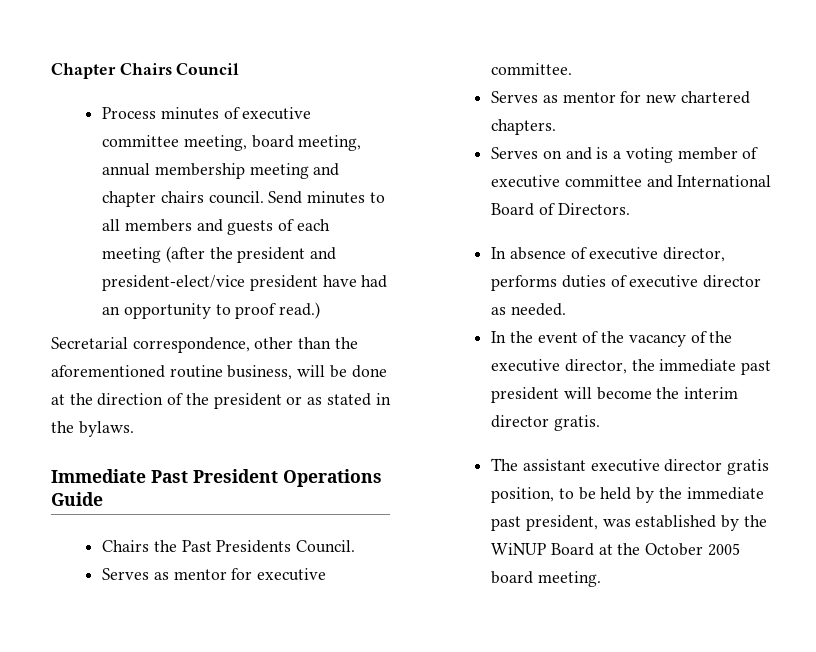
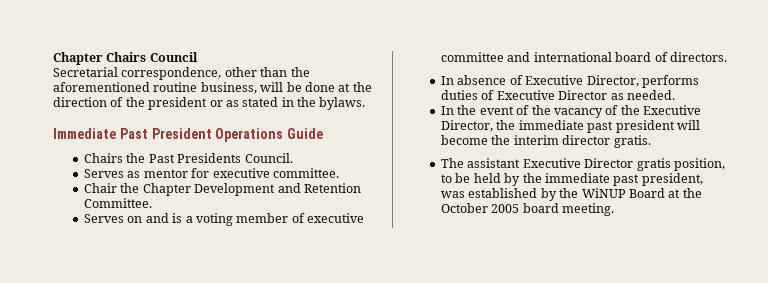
- Process minutes of executive committee meeting, board meeting, annual membership meeting and chapter chairs council. Send minutes to all members and guests of each meeting (after the president and president-elect/vice president have had an opportunity to proof read.)
- Serves as mentor for new chartered chapters.
+ Chair the Chapter Development and Retention Committee.
- Serves on and is a voting member of executive committee and International Board of Directors.
+ Serves on and is a voting member of executive committee and international board of directors.
- In absence of executive director, performs duties of executive director as needed.
+ In absence of Executive Director, performs duties of Executive Director as needed.
- In the event of the vacancy of the executive director, the immediate past president will become the interim director gratis.
+ In the event of the vacancy of the Executive Director, the immediate past president will become the interim director gratis.
- The assistant executive director gratis position, to be held by the immediate past president, was established by the WiNUP Board at the October 2005 board meeting.
+ The assistant Executive Director gratis position, to be held by the immediate past president, was established by the WiNUP Board at the October 2005 board meeting.

